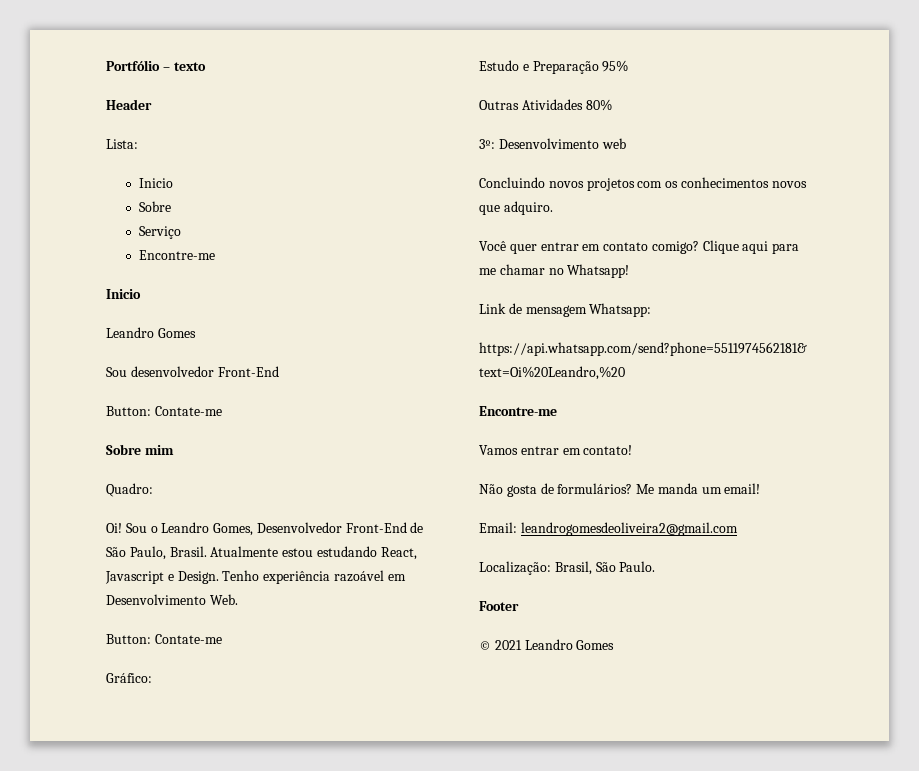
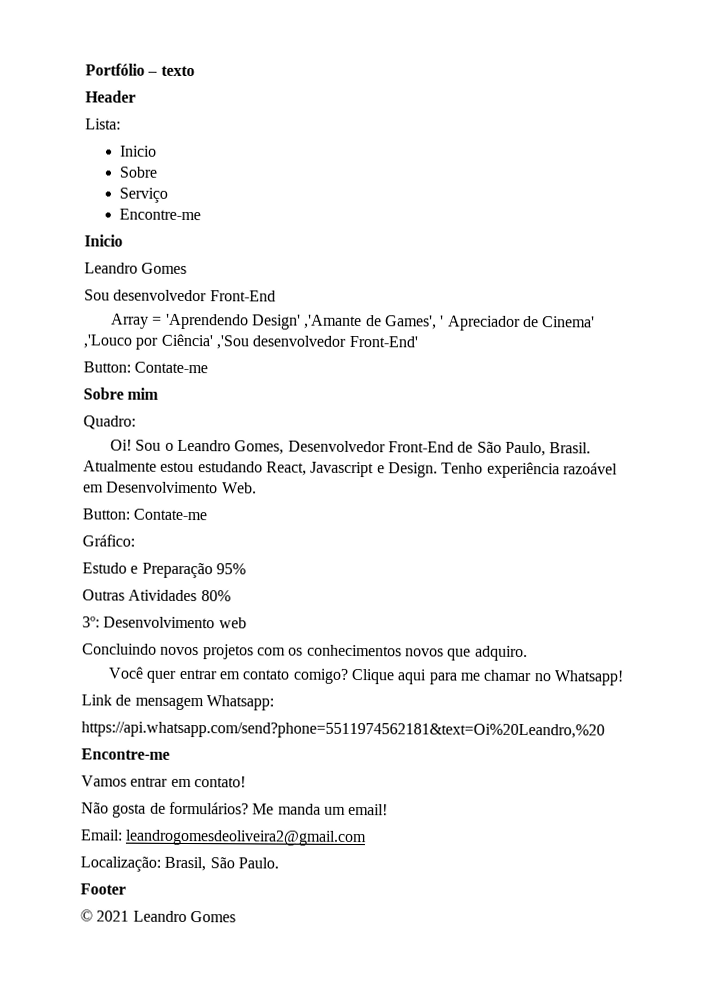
+ Array = 'Aprendendo Design' ,'Amante de Games', ' Apreciador de Cinema' ,'Louco por Ciência' ,'Sou desenvolvedor Front-End'

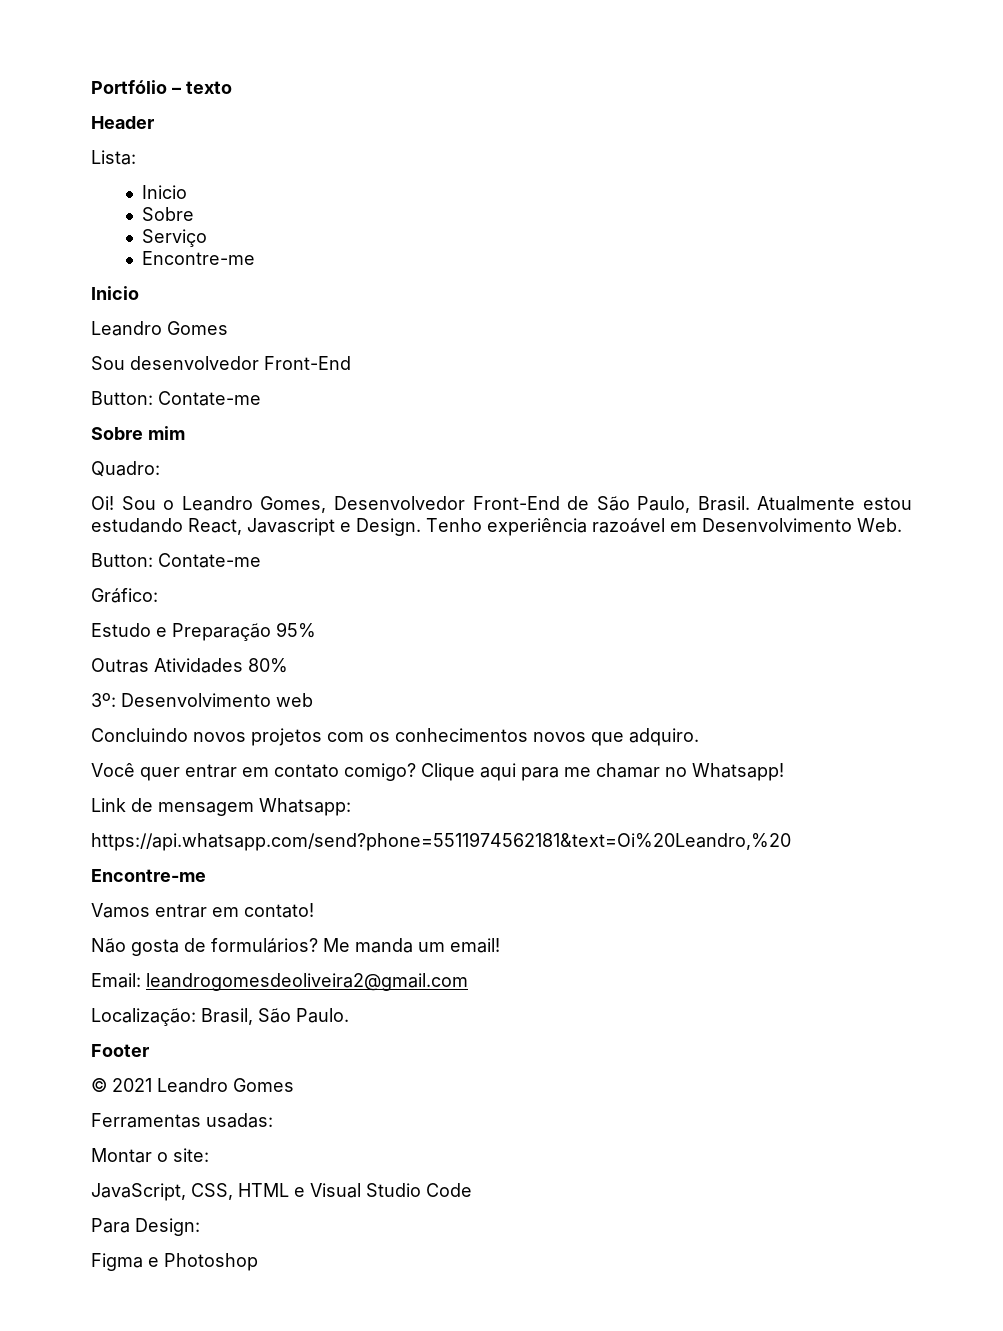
- Array = 'Aprendendo Design' ,'Amante de Games', ' Apreciador de Cinema' ,'Louco por Ciência' ,'Sou desenvolvedor Front-End'
+ Ferramentas usadas:
+ Montar o site:
+ JavaScript, CSS, HTML e Visual Studio Code
+ Para Design:
+ Figma e Photoshop

